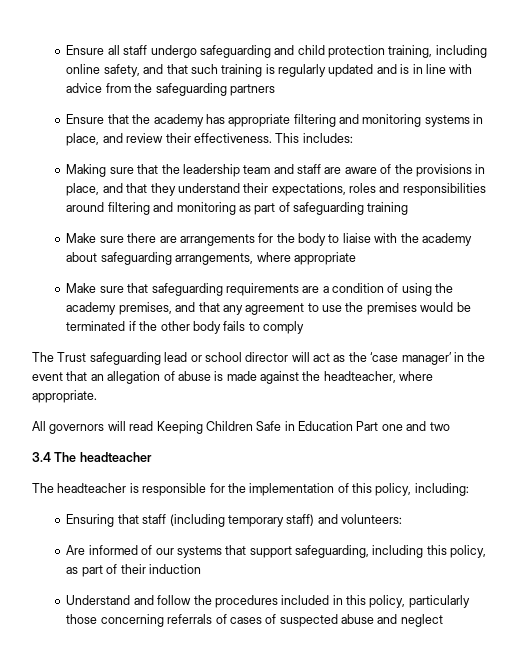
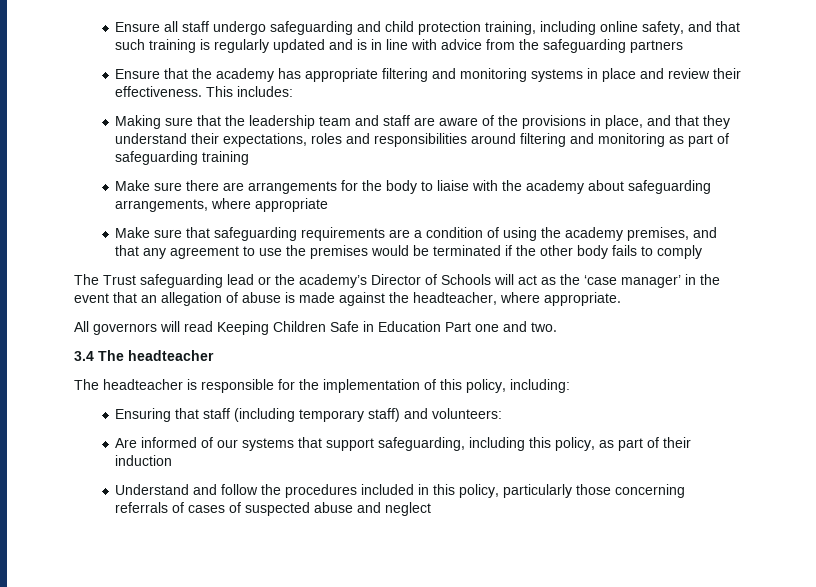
- Ensure that the academy has appropriate filtering and monitoring systems in place, and review their effectiveness.
+ Ensure that the academy has appropriate filtering and monitoring systems in place and review their effectiveness.
- The Trust safeguarding lead or school director will act as the ‘case manager’ in the event that an allegation of abuse is made against the headteacher, where appropriate.
+ The Trust safeguarding lead or the academy’s Director of Schools will act as the ‘case manager’ in the event that an allegation of abuse is made against the headteacher, where appropriate.
- All governors will read Keeping Children Safe in Education Part one and two
+ All governors will read Keeping Children Safe in Education Part one and two.

